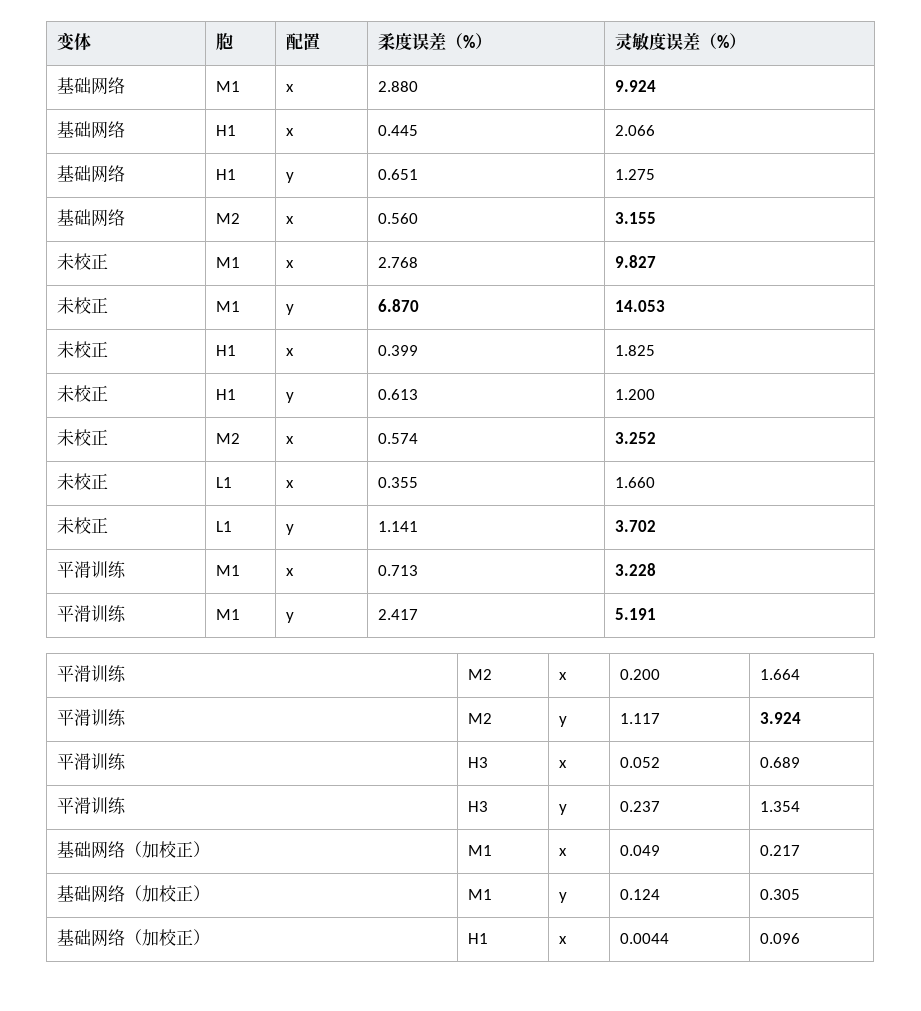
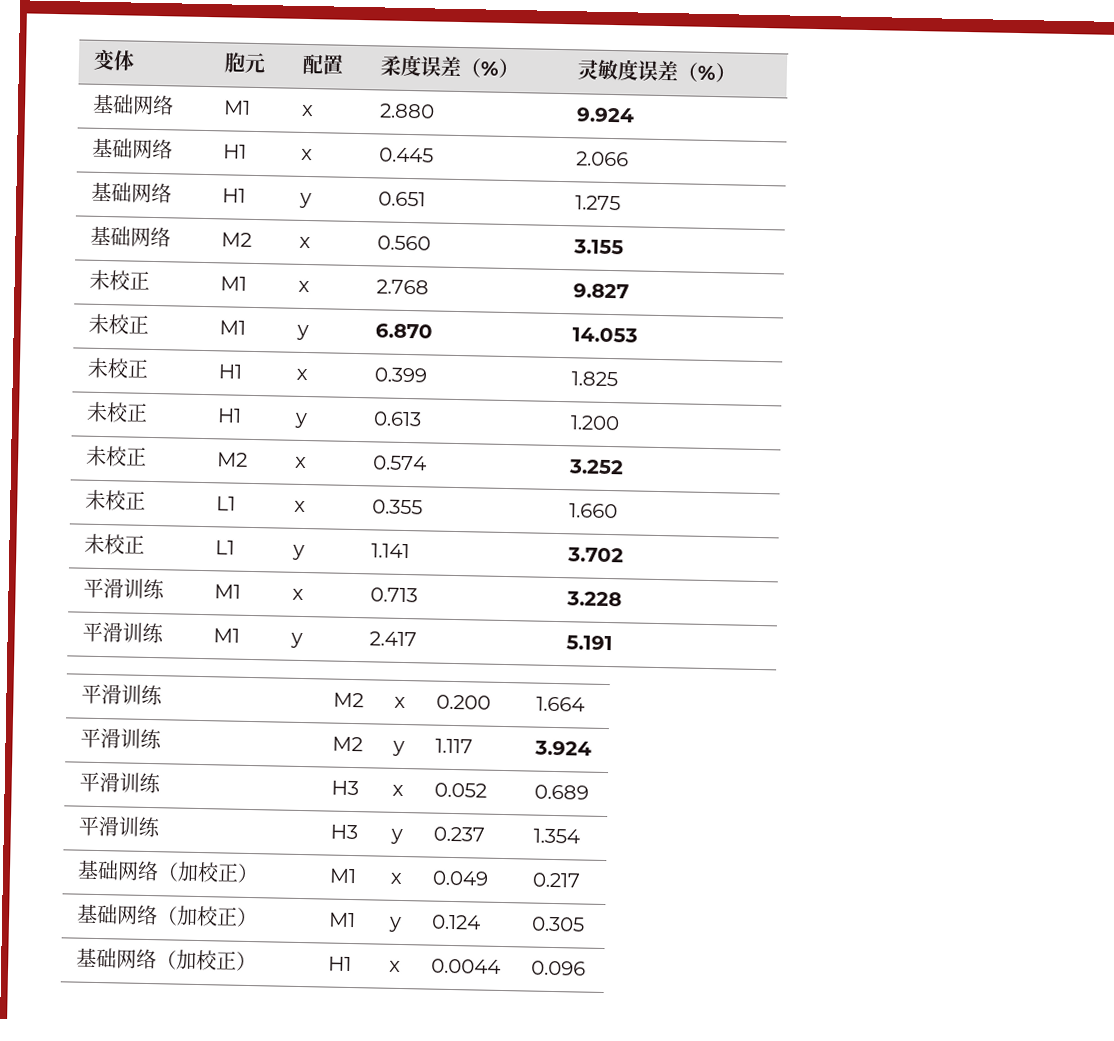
- 变体 | 胞 | 配置 | 柔度误差（%） | 灵敏度误差（%）
+ 变体 | 胞元 | 配置 | 柔度误差（%） | 灵敏度误差（%）

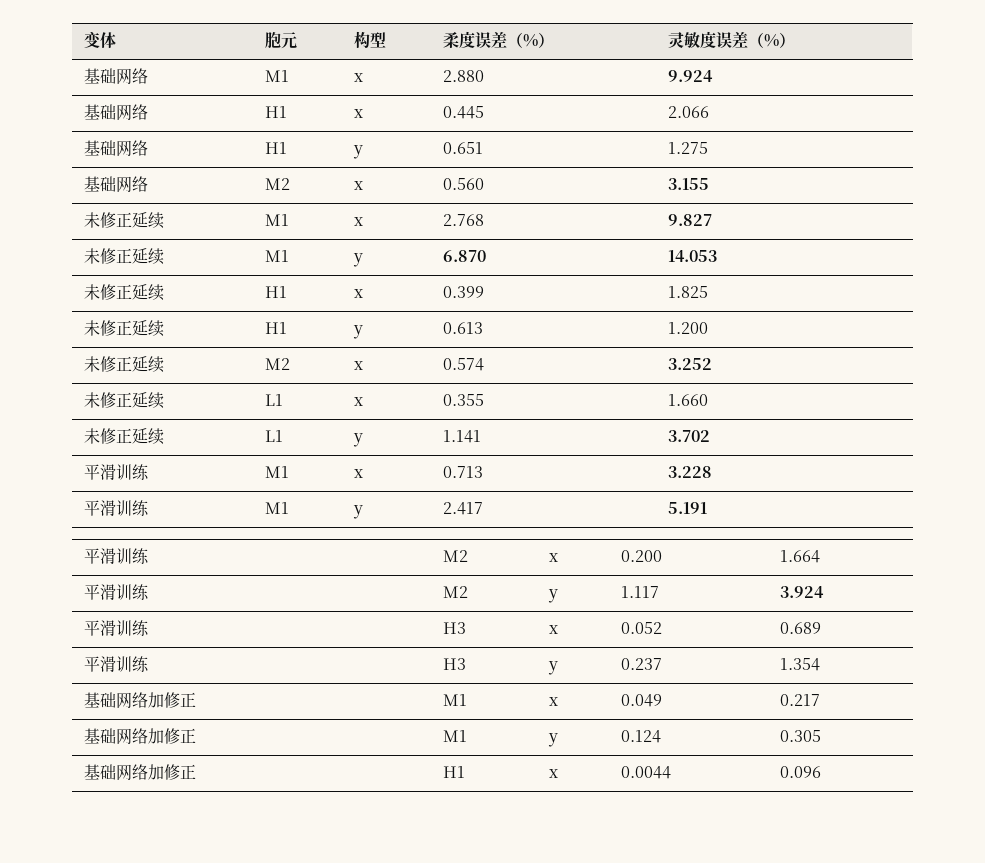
- 变体 | 胞元 | 配置 | 柔度误差（%） | 灵敏度误差（%）
+ 变体 | 胞元 | 构型 | 柔度误差（%） | 灵敏度误差（%）
- 未校正 | M1 | x | 2.768 | 9.827
+ 未修正延续 | M1 | x | 2.768 | 9.827
- 未校正 | M1 | y | 6.870 | 14.053
+ 未修正延续 | M1 | y | 6.870 | 14.053
- 未校正 | H1 | x | 0.399 | 1.825
+ 未修正延续 | H1 | x | 0.399 | 1.825
- 未校正 | H1 | y | 0.613 | 1.200
+ 未修正延续 | H1 | y | 0.613 | 1.200
- 未校正 | M2 | x | 0.574 | 3.252
+ 未修正延续 | M2 | x | 0.574 | 3.252
- 未校正 | L1 | x | 0.355 | 1.660
+ 未修正延续 | L1 | x | 0.355 | 1.660
- 未校正 | L1 | y | 1.141 | 3.702
+ 未修正延续 | L1 | y | 1.141 | 3.702
- 基础网络（加校正） | M1 | x | 0.049 | 0.217
+ 基础网络加修正 | M1 | x | 0.049 | 0.217
- 基础网络（加校正） | M1 | y | 0.124 | 0.305
+ 基础网络加修正 | M1 | y | 0.124 | 0.305
- 基础网络（加校正） | H1 | x | 0.0044 | 0.096
+ 基础网络加修正 | H1 | x | 0.0044 | 0.096

